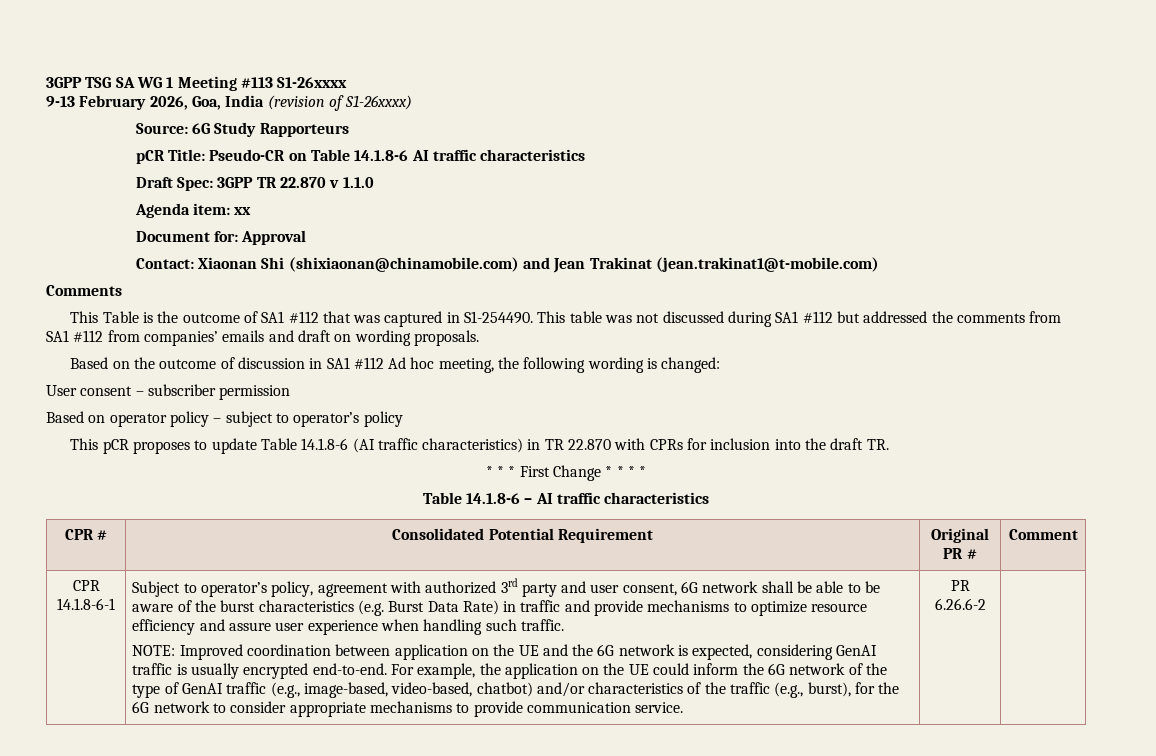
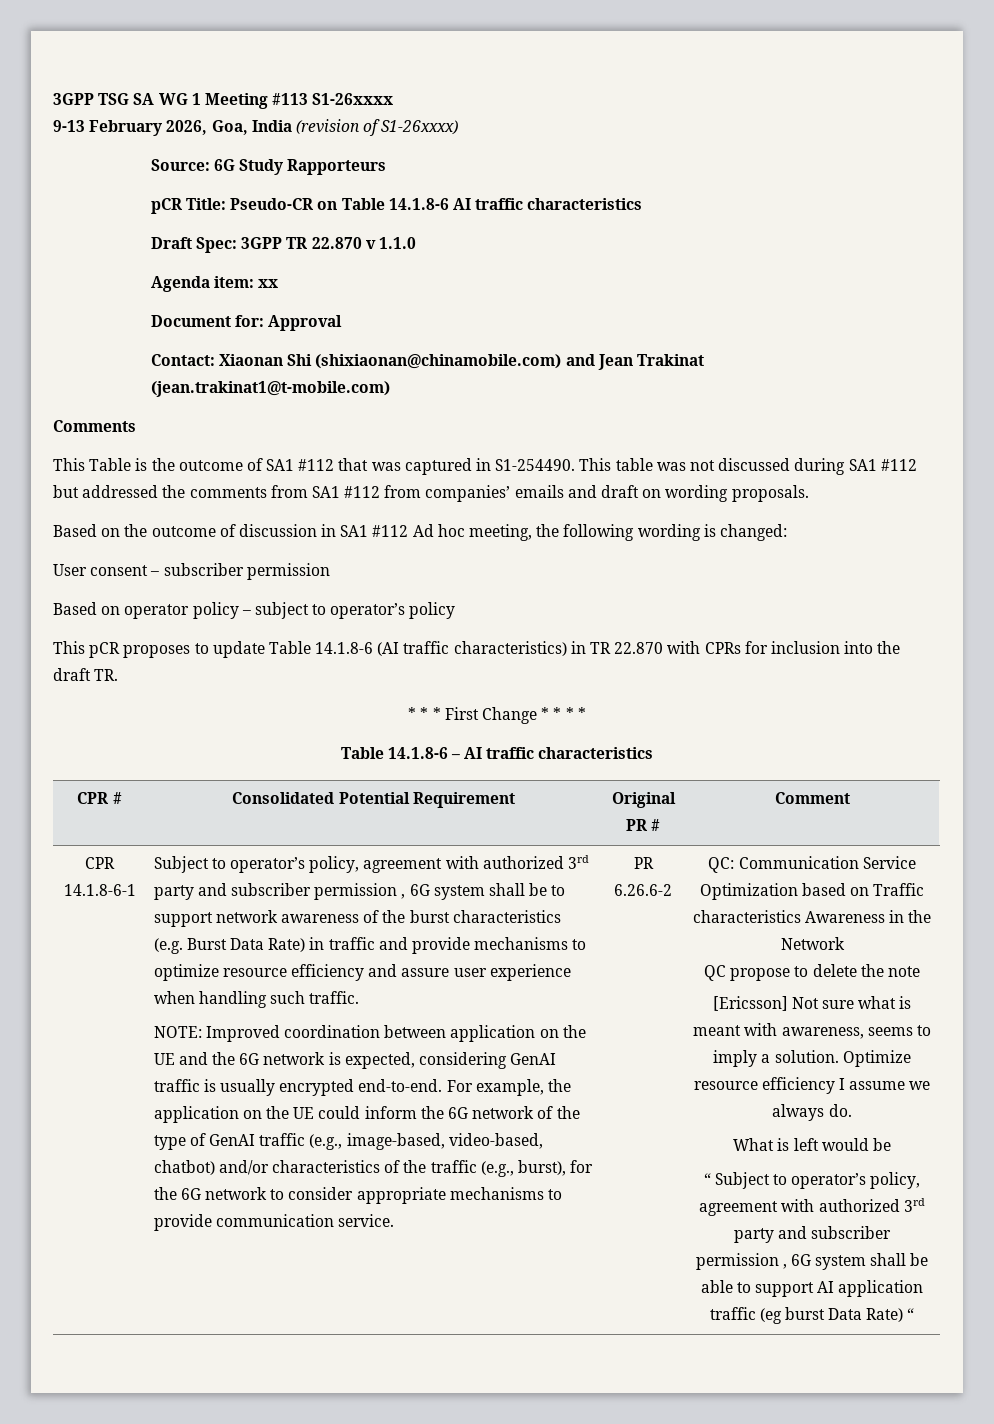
- Subject to operator’s policy, agreement with authorized 3rd party and user consent, 6G network shall be able to be aware of the burst characteristics (e.g. Burst Data Rate) in traffic and provide mechanisms to optimize resource efficiency and assure user experience when handling such traffic.
+ Subject to operator’s policy, agreement with authorized 3rd party and subscriber permission , 6G system shall be to support network awareness of the burst characteristics (e.g. Burst Data Rate) in traffic and provide mechanisms to optimize resource efficiency and assure user experience when handling such traffic.
+ QC: Communication Service Optimization based on Traffic characteristics Awareness in the Network
+ QC propose to delete the note
+ [Ericsson] Not sure what is meant with awareness, seems to imply a solution. Optimize resource efficiency I assume we always do.
+ What is left would be
+ “ Subject to operator’s policy, agreement with authorized 3rd party and subscriber permission , 6G system shall be able to support AI application traffic (eg burst Data Rate) “

